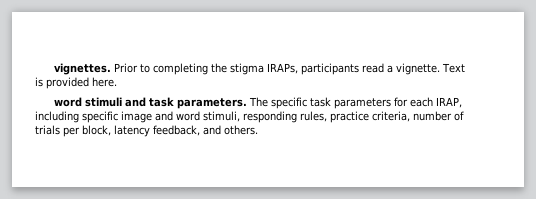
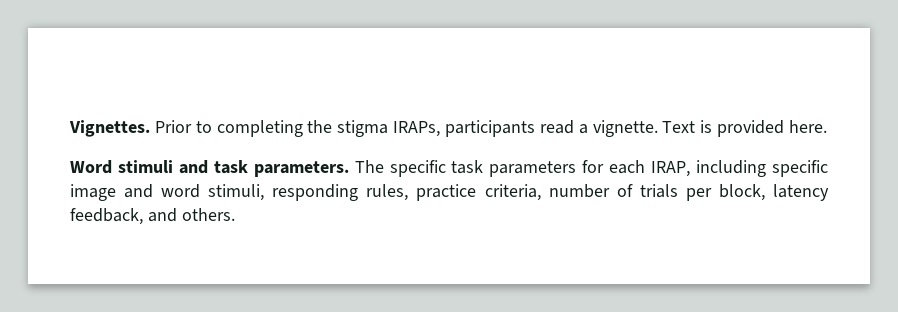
- vignettes.
+ Vignettes.
- word stimuli and task parameters.
+ Word stimuli and task parameters.

